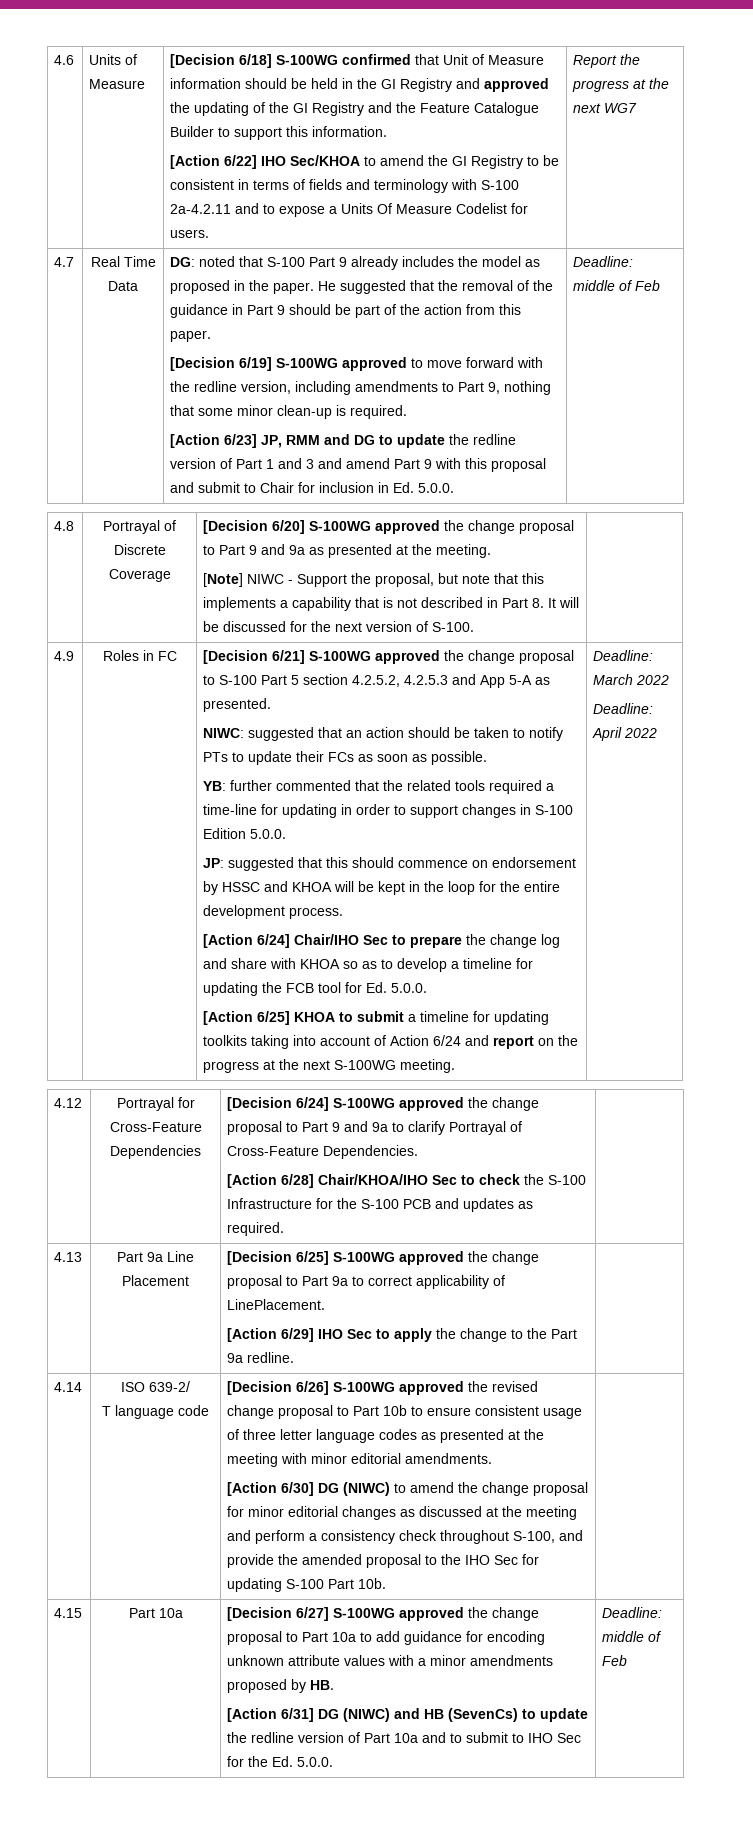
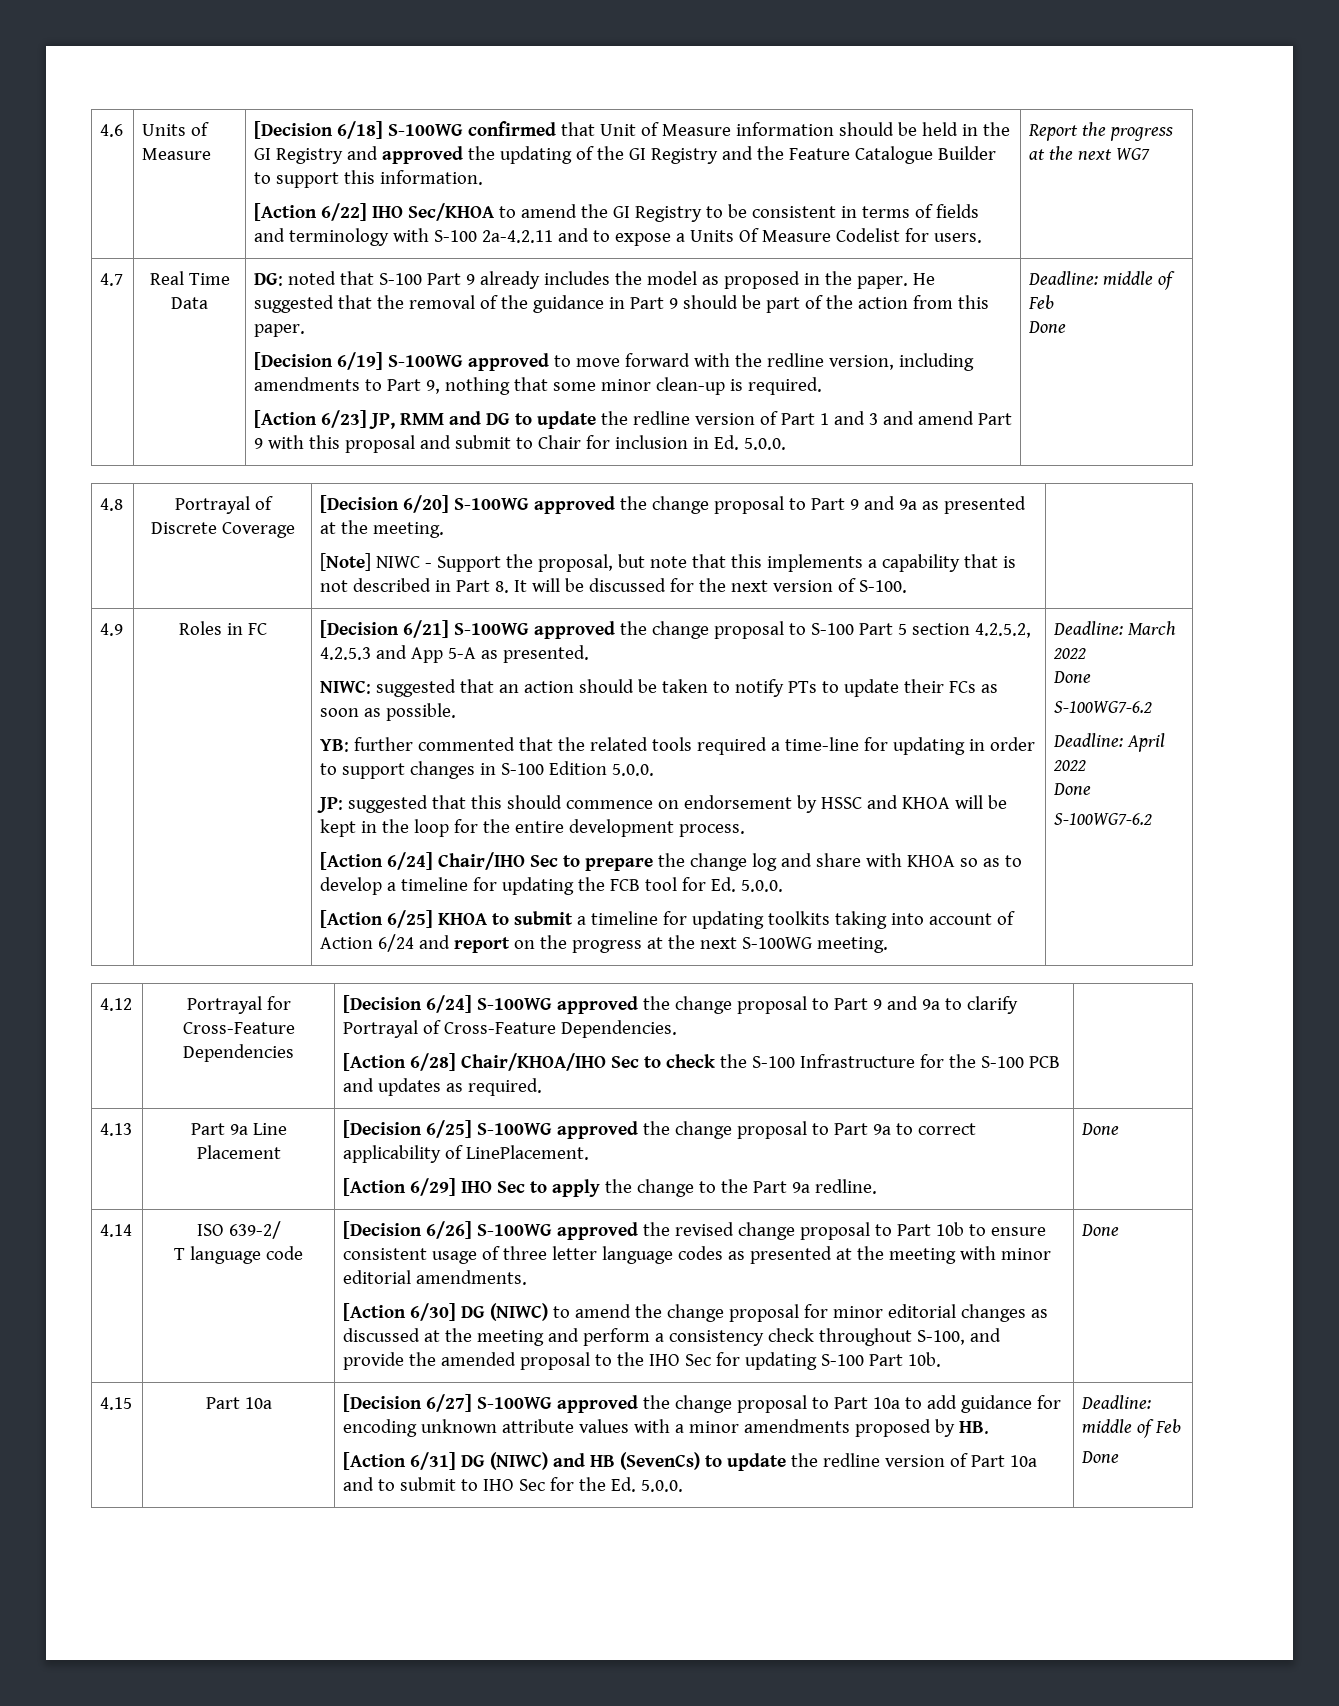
  [Action 6/23] JP, RMM and DG to update the redline version of Part 1 and 3 and amend Part 9 with this proposal and submit to Chair for inclusion in Ed. 5.0.0. | Deadline: middle of Feb
+ Done
  Deadline: March 2022
+ Done
+ S-100WG7-6.2
  Deadline: April 2022
+ Done
+ S-100WG7-6.2
  4.13 | Part 9a Line Placement | [Decision 6/25] S-100WG approved the change proposal to Part 9a to correct applicability of LinePlacement.
- [Action 6/29] IHO Sec to apply the change to the Part 9a redline. |
+ [Action 6/29] IHO Sec to apply the change to the Part 9a redline. | Done
- [Action 6/30] DG (NIWC) to amend the change proposal for minor editorial changes as discussed at the meeting and perform a consistency check throughout S-100, and provide the amended proposal to the IHO Sec for updating S-100 Part 10b.
+ [Action 6/30] DG (NIWC) to amend the change proposal for minor editorial changes as discussed at the meeting and perform a consistency check throughout S-100, and provide the amended proposal to the IHO Sec for updating S-100 Part 10b. | Done
  [Action 6/31] DG (NIWC) and HB (SevenCs) to update the redline version of Part 10a and to submit to IHO Sec for the Ed. 5.0.0. | Deadline: middle of Feb
+ Done

